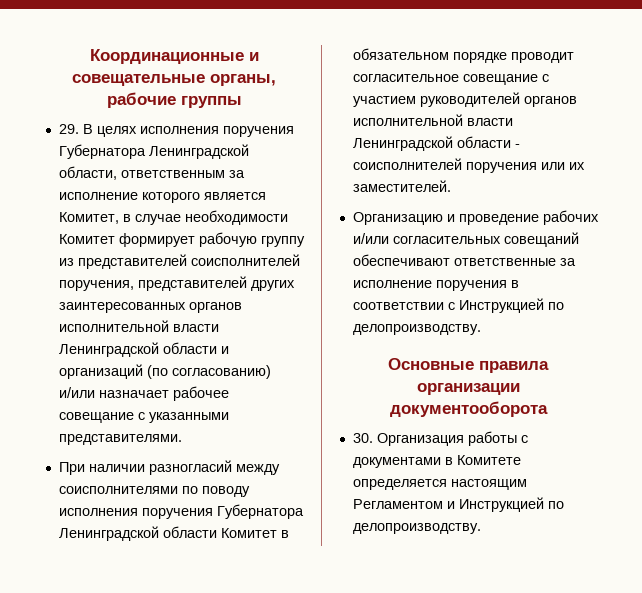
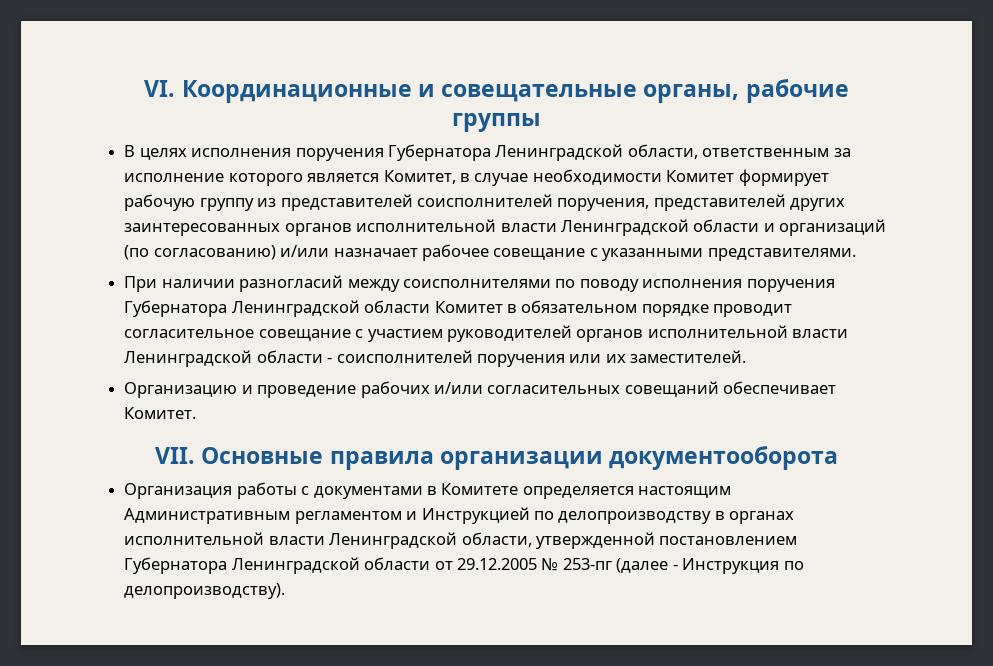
- Координационные и совещательные органы, рабочие группы
+ VI. Координационные и совещательные органы, рабочие группы
- 29. В целях исполнения поручения Губернатора Ленинградской области, ответственным за исполнение которого является Комитет, в случае необходимости Комитет формирует рабочую группу из представителей соисполнителей поручения, представителей других заинтересованных органов исполнительной власти Ленинградской области и организаций (по согласованию) и/или назначает рабочее совещание с указанными представителями.
+ В целях исполнения поручения Губернатора Ленинградской области, ответственным за исполнение которого является Комитет, в случае необходимости Комитет формирует рабочую группу из представителей соисполнителей поручения, представителей других заинтересованных органов исполнительной власти Ленинградской области и организаций (по согласованию) и/или назначает рабочее совещание с указанными представителями.
- Организацию и проведение рабочих и/или согласительных совещаний обеспечивают ответственные за исполнение поручения в соответствии с Инструкцией по делопроизводству.
- Основные правила организации документооборота
+ Организацию и проведение рабочих и/или согласительных совещаний обеспечивает Комитет.
+ VII. Основные правила организации документооборота
- 30. Организация работы с документами в Комитете определяется настоящим Регламентом и Инструкцией по делопроизводству.
+ Организация работы с документами в Комитете определяется настоящим Административным регламентом и Инструкцией по делопроизводству в органах исполнительной власти Ленинградской области, утвержденной постановлением Губернатора Ленинградской области от 29.12.2005 № 253-пг (далее - Инструкция по делопроизводству).

